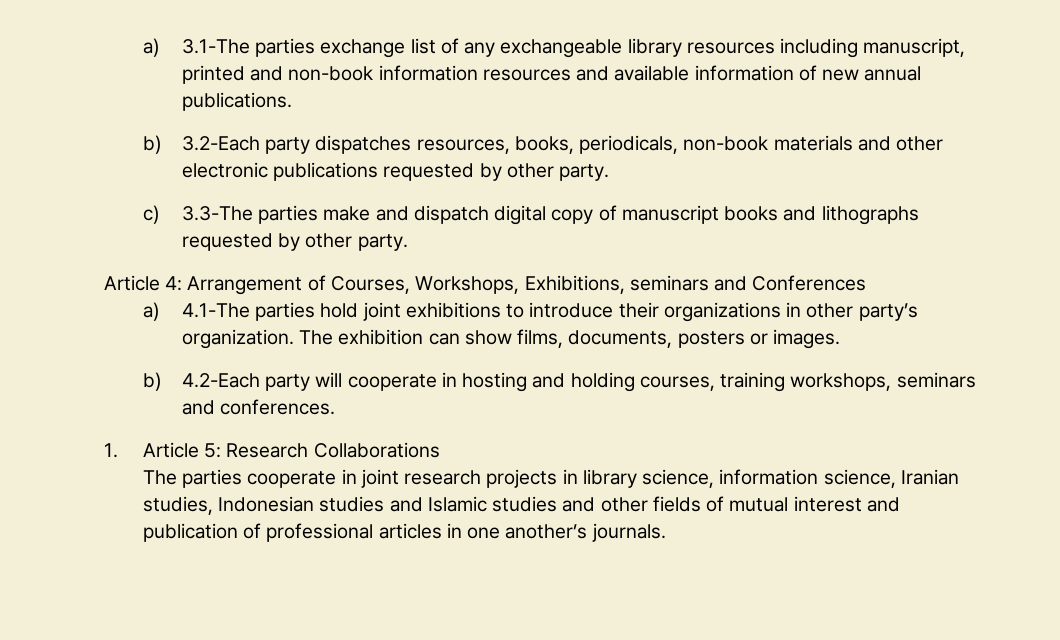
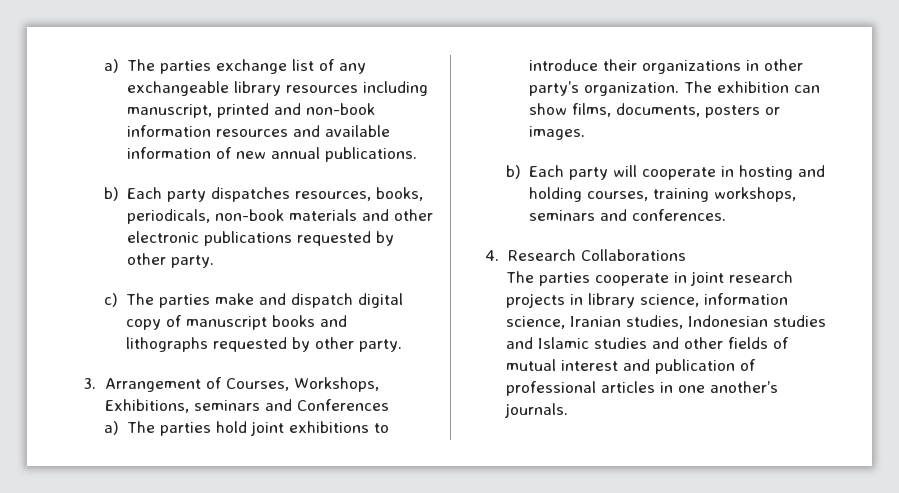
- a) 3.1-The parties exchange list of any exchangeable library resources including manuscript, printed and non-book information resources and available information of new annual publications.
+ a) The parties exchange list of any exchangeable library resources including manuscript, printed and non-book information resources and available information of new annual publications.
- b) 3.2-Each party dispatches resources, books, periodicals, non-book materials and other electronic publications requested by other party.
+ b) Each party dispatches resources, books, periodicals, non-book materials and other electronic publications requested by other party.
- c) 3.3-The parties make and dispatch digital copy of manuscript books and lithographs requested by other party.
+ c) The parties make and dispatch digital copy of manuscript books and lithographs requested by other party.
- Article 4: Arrangement of Courses, Workshops, Exhibitions, seminars and Conferences
+ 3. Arrangement of Courses, Workshops, Exhibitions, seminars and Conferences
- a) 4.1-The parties hold joint exhibitions to introduce their organizations in other party’s organization.
+ a) The parties hold joint exhibitions to introduce their organizations in other party’s organization.
- b) 4.2-Each party will cooperate in hosting and holding courses, training workshops, seminars and conferences.
+ b) Each party will cooperate in hosting and holding courses, training workshops, seminars and conferences.
- 1. Article 5: Research Collaborations
+ 4. Research Collaborations

